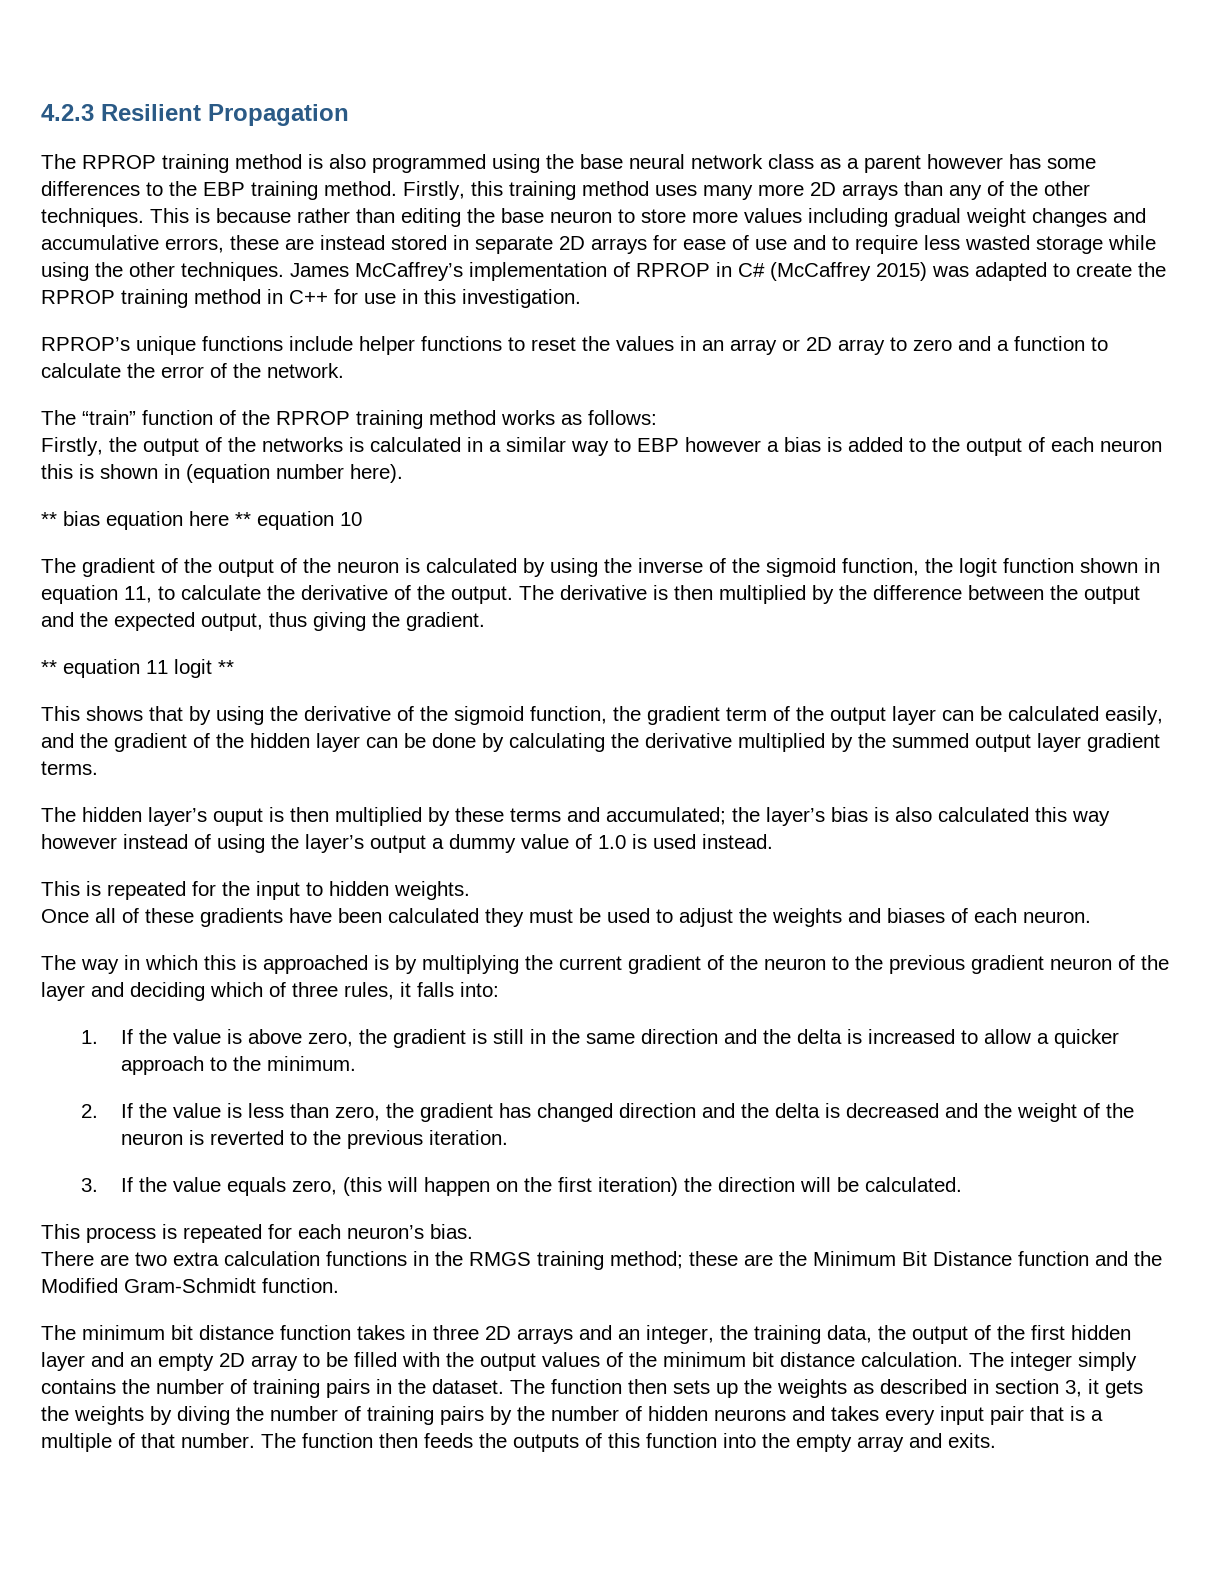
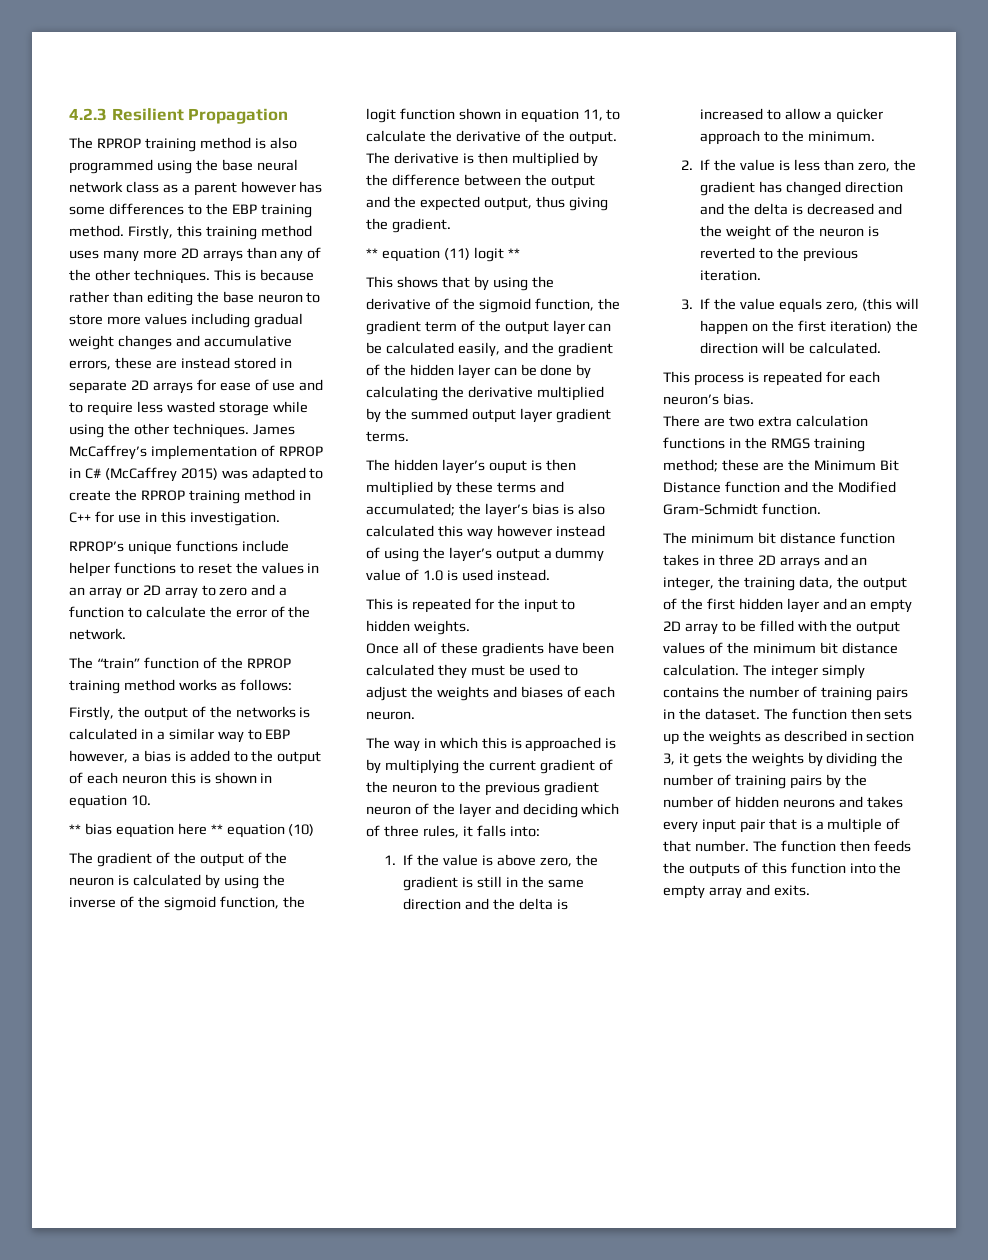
- Firstly, the output of the networks is calculated in a similar way to EBP however a bias is added to the output of each neuron this is shown in (equation number here).
+ Firstly, the output of the networks is calculated in a similar way to EBP however, a bias is added to the output of each neuron this is shown in equation 10.
- ** bias equation here ** equation 10
+ ** bias equation here ** equation (10)
- ** equation 11 logit **
+ ** equation (11) logit **
- The function then sets up the weights as described in section 3, it gets the weights by diving the number of training pairs by the number of hidden neurons and takes every input pair that is a multiple of that number.
+ The function then sets up the weights as described in section 3, it gets the weights by dividing the number of training pairs by the number of hidden neurons and takes every input pair that is a multiple of that number.

